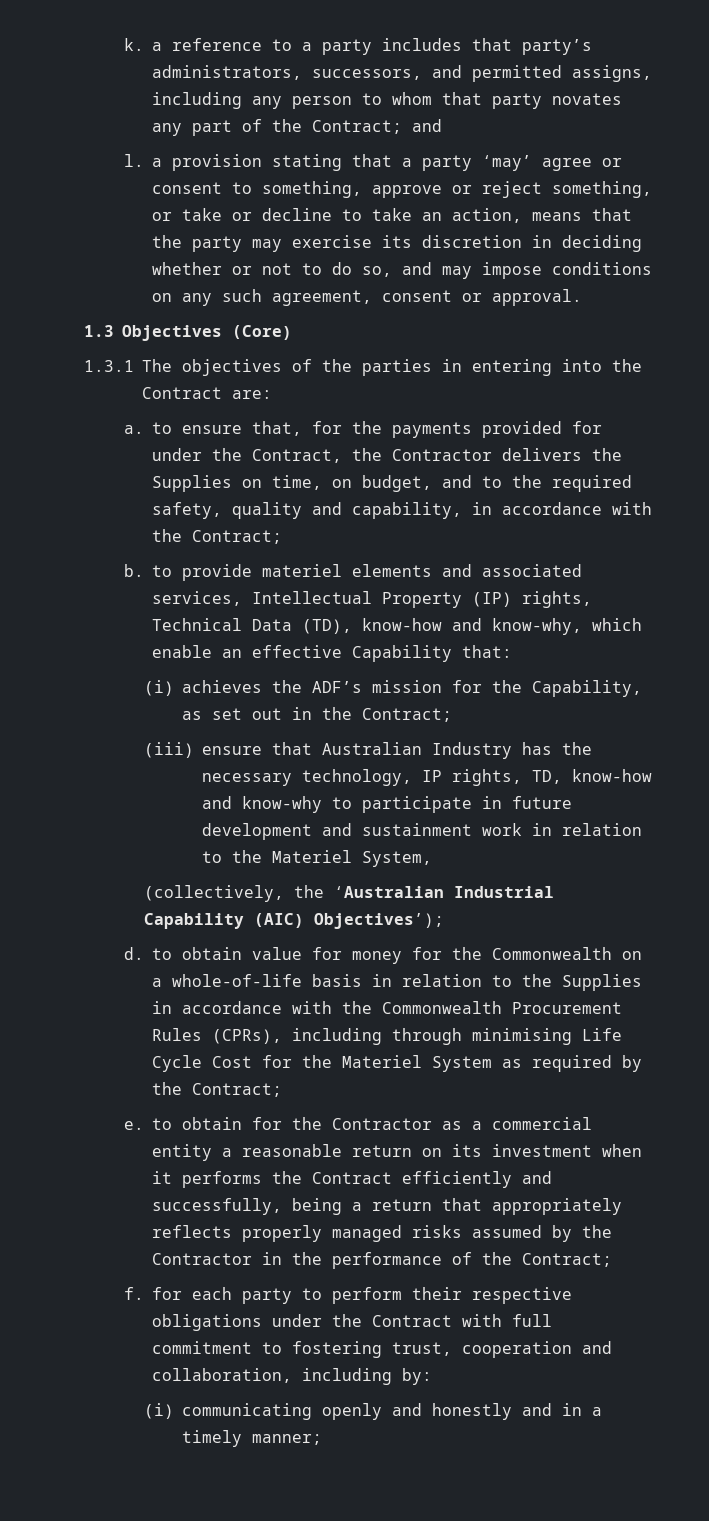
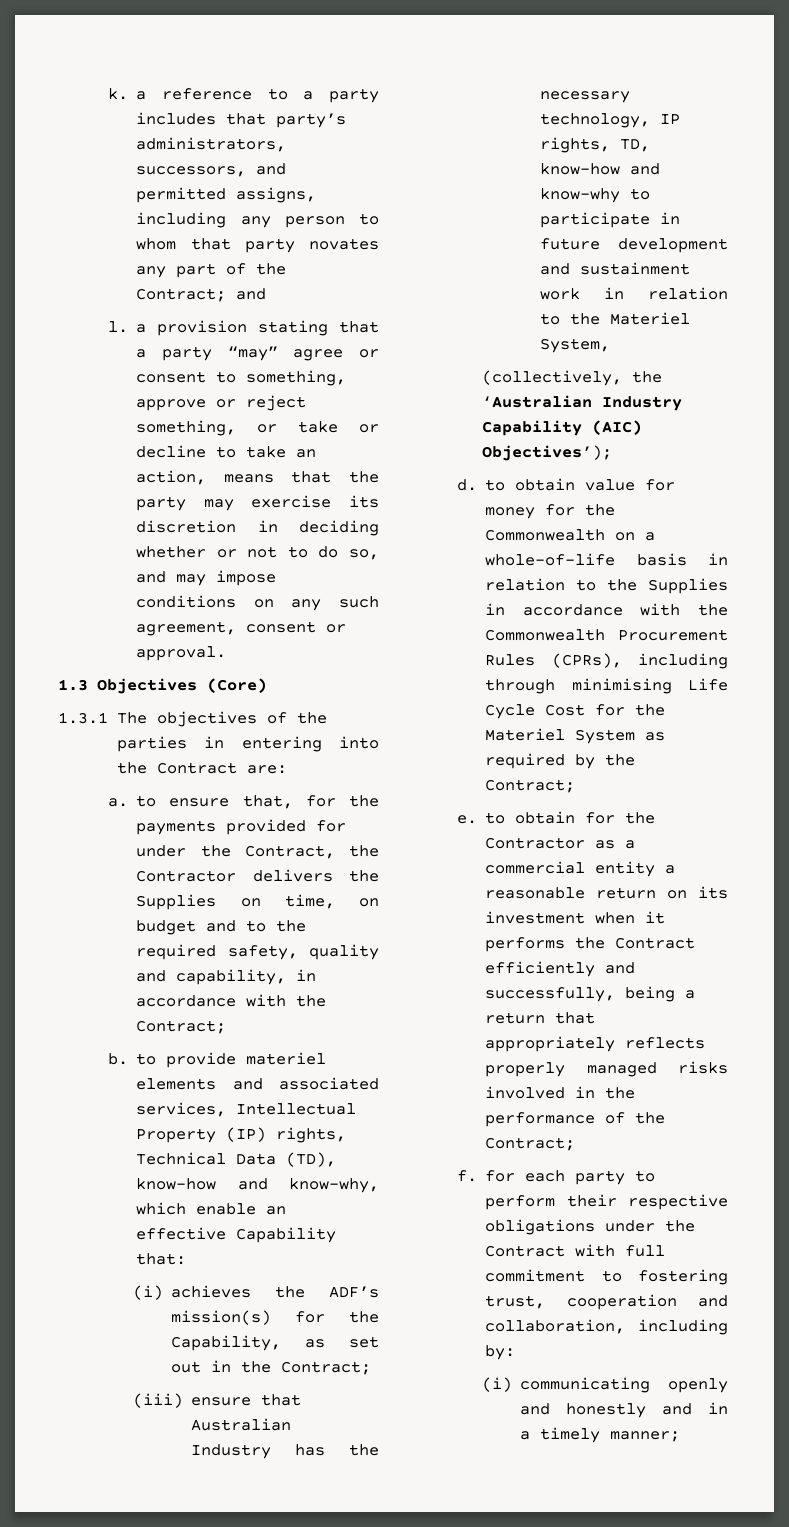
- l. a provision stating that a party ‘may’ agree or consent to something, approve or reject something, or take or decline to take an action, means that the party may exercise its discretion in deciding whether or not to do so, and may impose conditions on any such agreement, consent or approval.
+ l. a provision stating that a party “may” agree or consent to something, approve or reject something, or take or decline to take an action, means that the party may exercise its discretion in deciding whether or not to do so, and may impose conditions on any such agreement, consent or approval.
- a. to ensure that, for the payments provided for under the Contract, the Contractor delivers the Supplies on time, on budget, and to the required safety, quality and capability, in accordance with the Contract;
+ a. to ensure that, for the payments provided for under the Contract, the Contractor delivers the Supplies on time, on budget and to the required safety, quality and capability, in accordance with the Contract;
- (i) achieves the ADF’s mission for the Capability, as set out in the Contract;
+ (i) achieves the ADF’s mission(s) for the Capability, as set out in the Contract;
- (collectively, the ‘Australian Industrial Capability (AIC) Objectives’);
+ (collectively, the ‘Australian Industry Capability (AIC) Objectives’);
- e. to obtain for the Contractor as a commercial entity a reasonable return on its investment when it performs the Contract efficiently and successfully, being a return that appropriately reflects properly managed risks assumed by the Contractor in the performance of the Contract;
+ e. to obtain for the Contractor as a commercial entity a reasonable return on its investment when it performs the Contract efficiently and successfully, being a return that appropriately reflects properly managed risks involved in the performance of the Contract;

